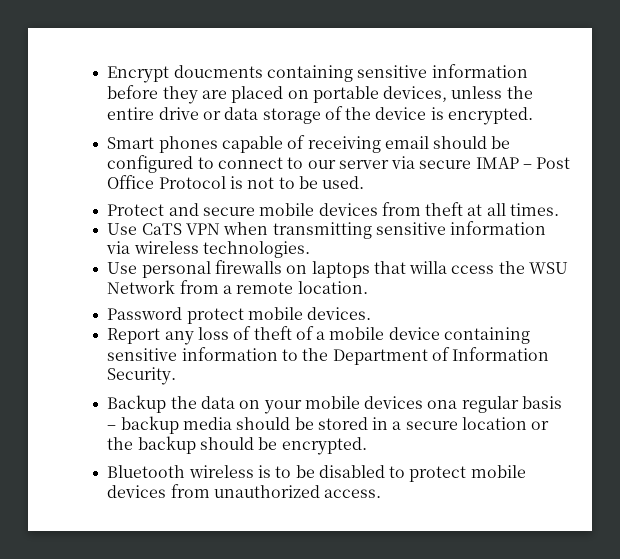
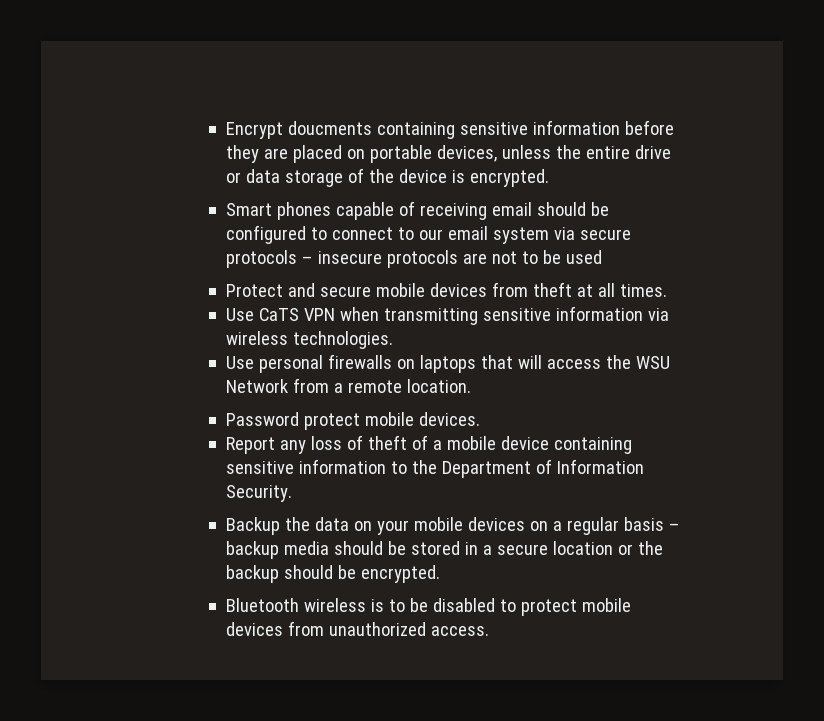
- Smart phones capable of receiving email should be configured to connect to our server via secure IMAP – Post Office Protocol is not to be used.
+ Smart phones capable of receiving email should be configured to connect to our email system via secure protocols – insecure protocols are not to be used
- Use personal firewalls on laptops that willa ccess the WSU Network from a remote location.
+ Use personal firewalls on laptops that will access the WSU Network from a remote location.
- Backup the data on your mobile devices ona regular basis – backup media should be stored in a secure location or the backup should be encrypted.
+ Backup the data on your mobile devices on a regular basis – backup media should be stored in a secure location or the backup should be encrypted.

